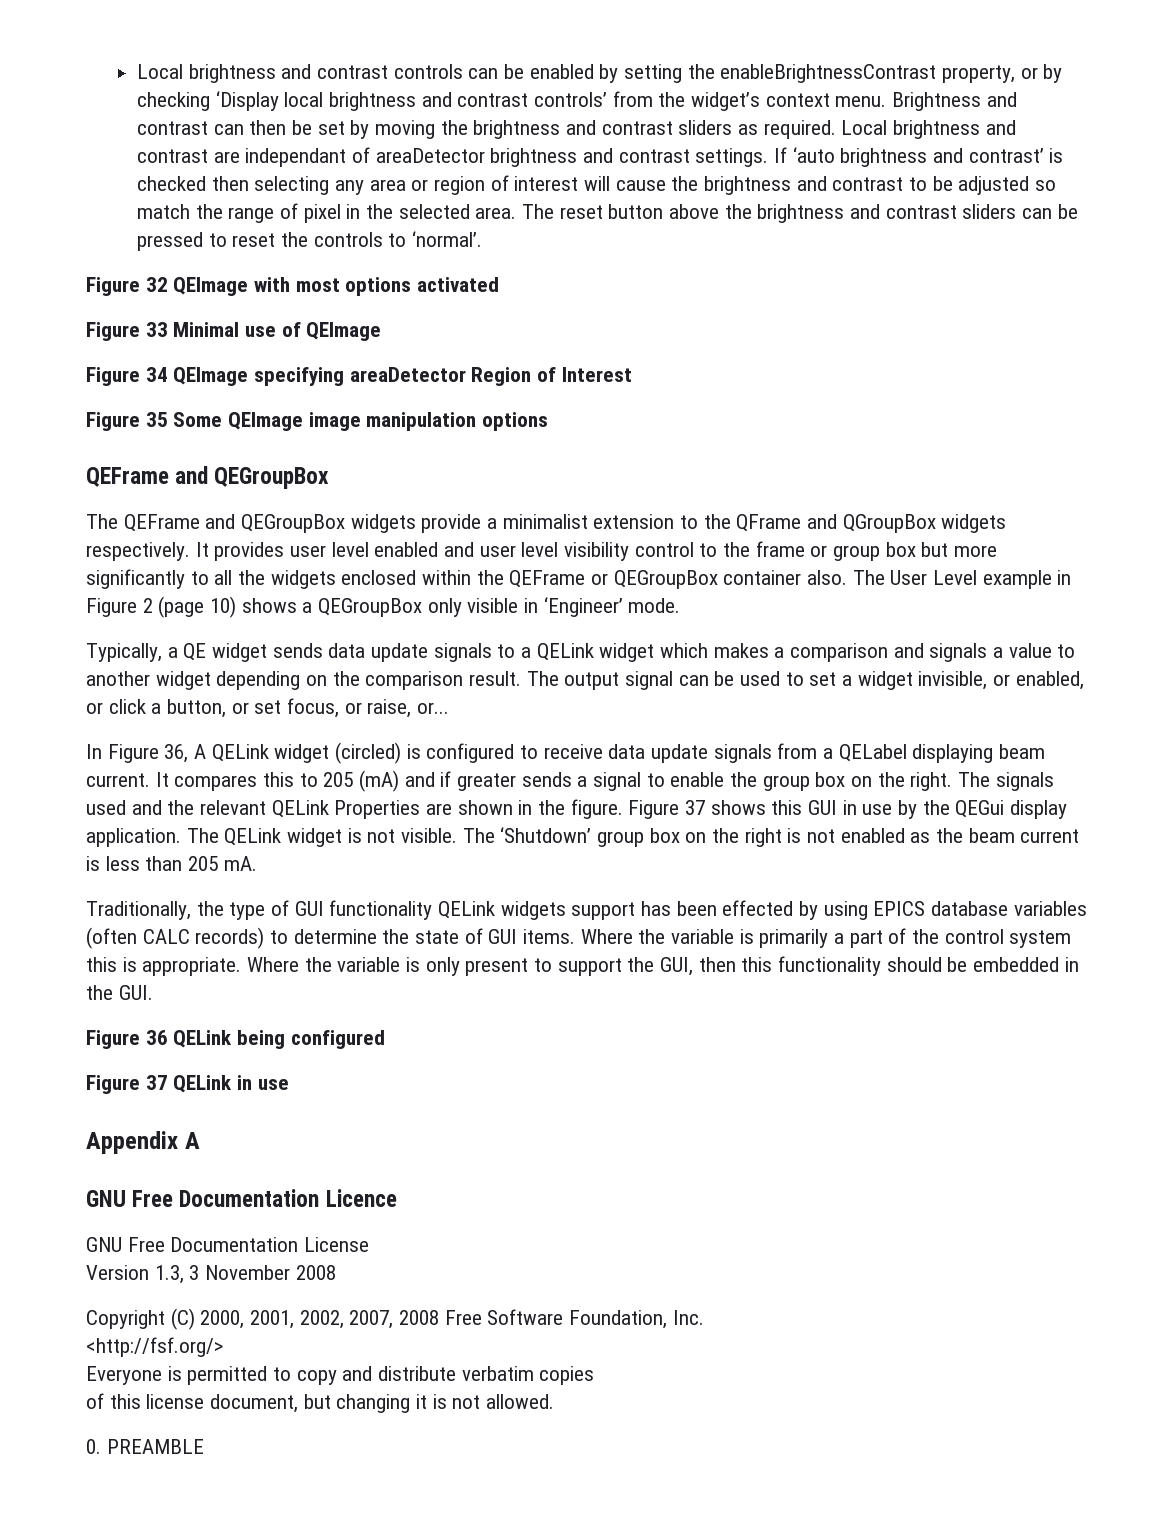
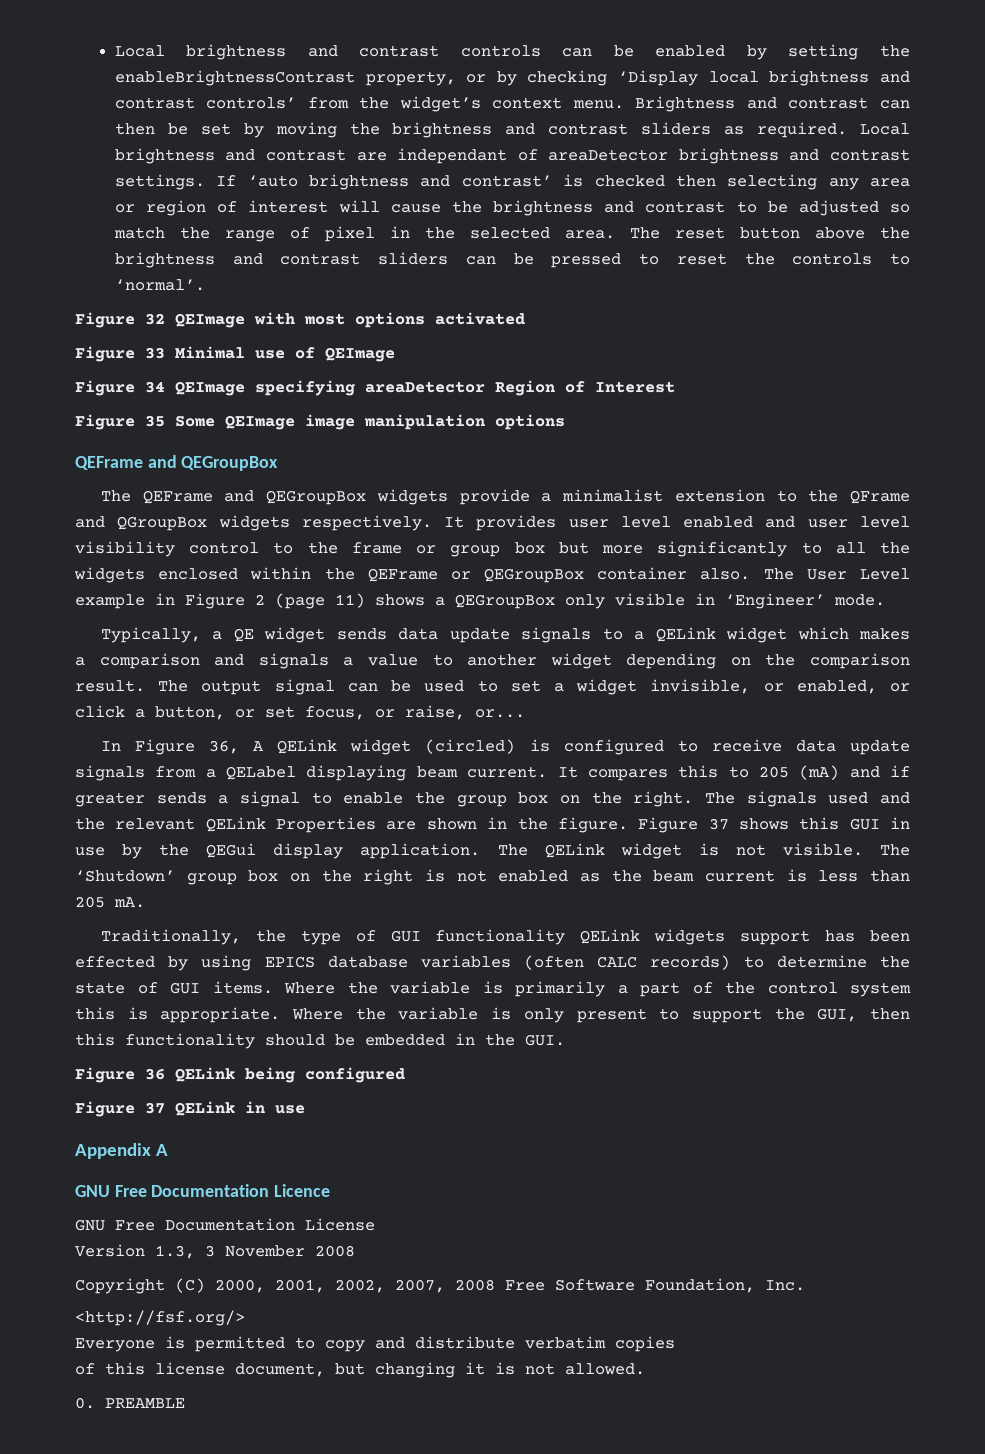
- The User Level example in Figure 2 (page 10) shows a QEGroupBox only visible in ‘Engineer’ mode.
+ The User Level example in Figure 2 (page 11) shows a QEGroupBox only visible in ‘Engineer’ mode.

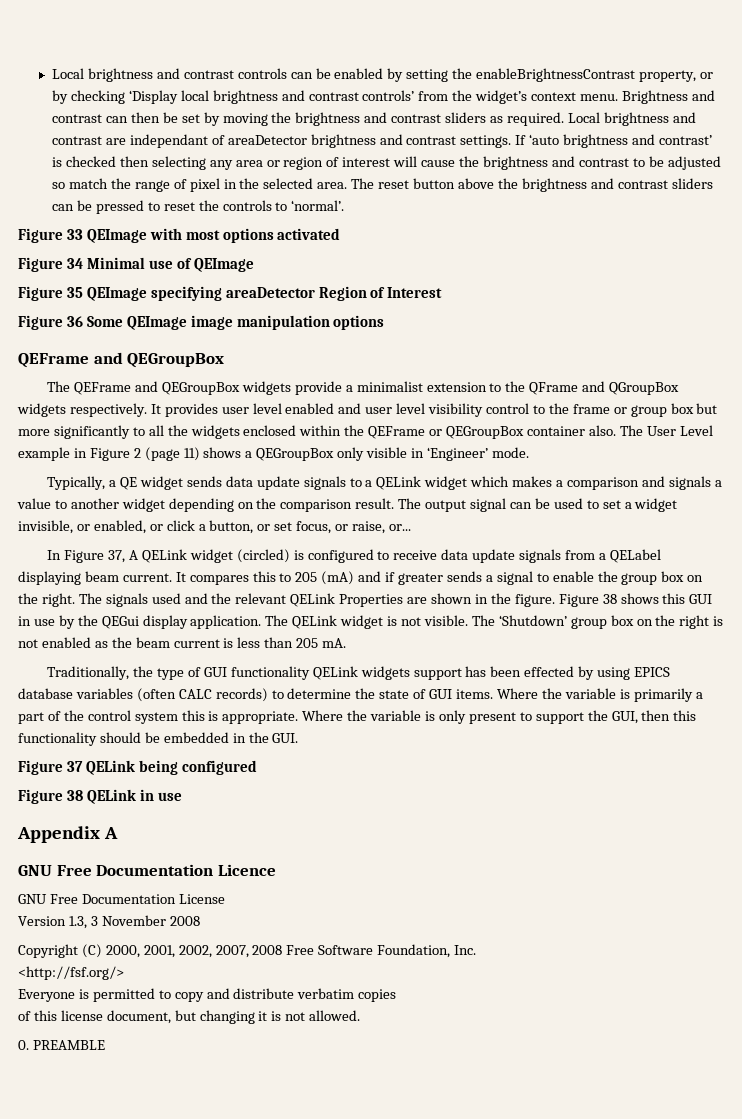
- Figure 32 QEImage with most options activated
+ Figure 33 QEImage with most options activated
- Figure 33 Minimal use of QEImage
+ Figure 34 Minimal use of QEImage
- Figure 34 QEImage specifying areaDetector Region of Interest
+ Figure 35 QEImage specifying areaDetector Region of Interest
- Figure 35 Some QEImage image manipulation options
+ Figure 36 Some QEImage image manipulation options
- In Figure 36, A QELink widget (circled) is configured to receive data update signals from a QELabel displaying beam current.
+ In Figure 37, A QELink widget (circled) is configured to receive data update signals from a QELabel displaying beam current.
- Figure 37 shows this GUI in use by the QEGui display application.
+ Figure 38 shows this GUI in use by the QEGui display application.
- Figure 36 QELink being configured
+ Figure 37 QELink being configured
- Figure 37 QELink in use
+ Figure 38 QELink in use

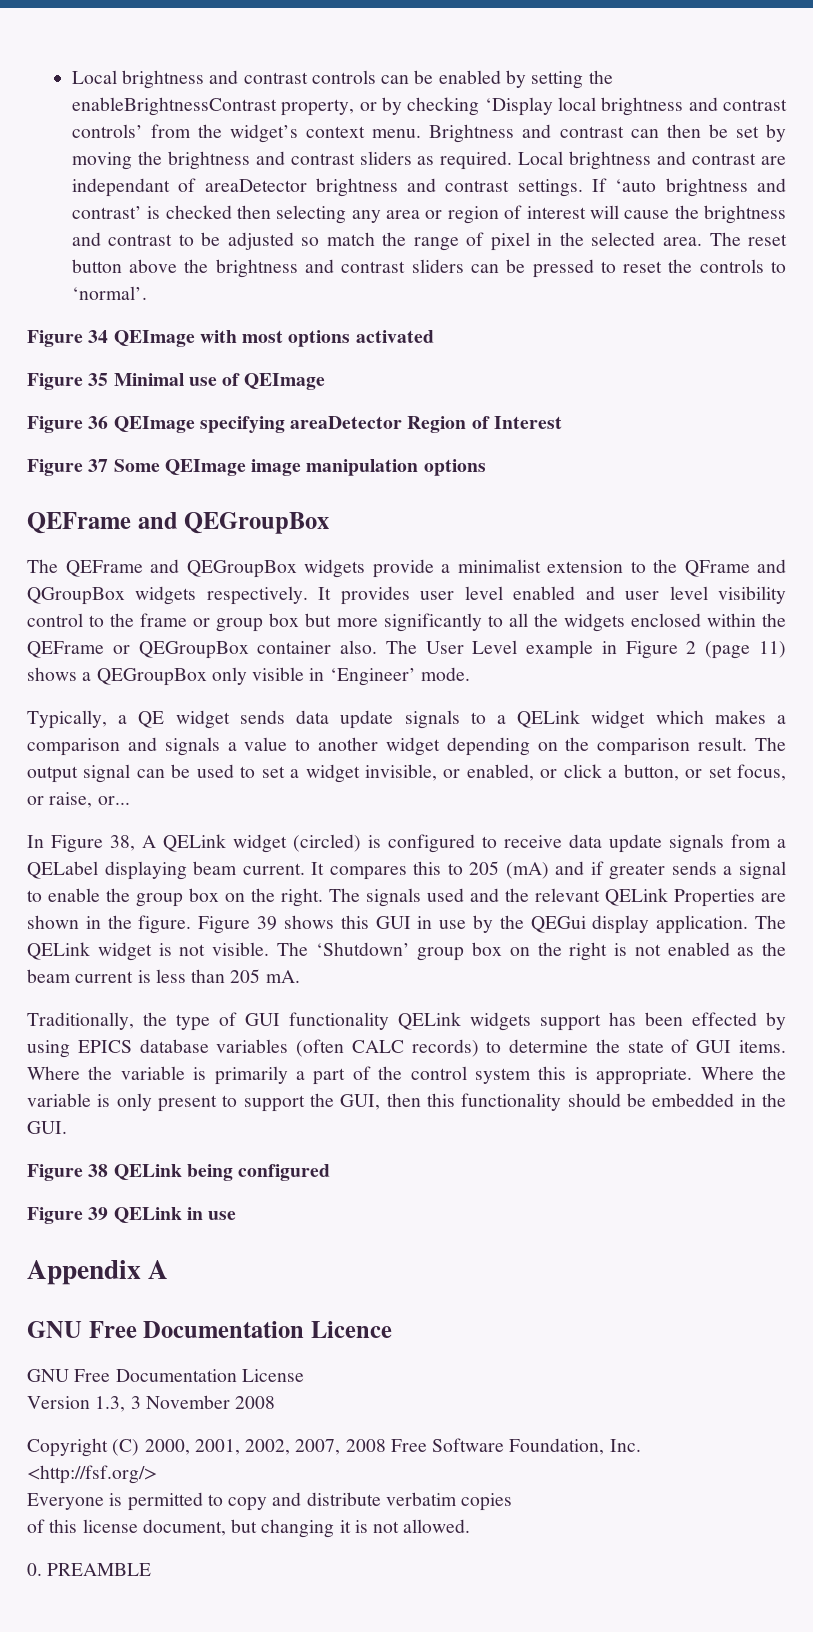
- Figure 33 QEImage with most options activated
+ Figure 34 QEImage with most options activated
- Figure 34 Minimal use of QEImage
+ Figure 35 Minimal use of QEImage
- Figure 35 QEImage specifying areaDetector Region of Interest
+ Figure 36 QEImage specifying areaDetector Region of Interest
- Figure 36 Some QEImage image manipulation options
+ Figure 37 Some QEImage image manipulation options
- In Figure 37, A QELink widget (circled) is configured to receive data update signals from a QELabel displaying beam current.
+ In Figure 38, A QELink widget (circled) is configured to receive data update signals from a QELabel displaying beam current.
- Figure 38 shows this GUI in use by the QEGui display application.
+ Figure 39 shows this GUI in use by the QEGui display application.
- Figure 37 QELink being configured
+ Figure 38 QELink being configured
- Figure 38 QELink in use
+ Figure 39 QELink in use

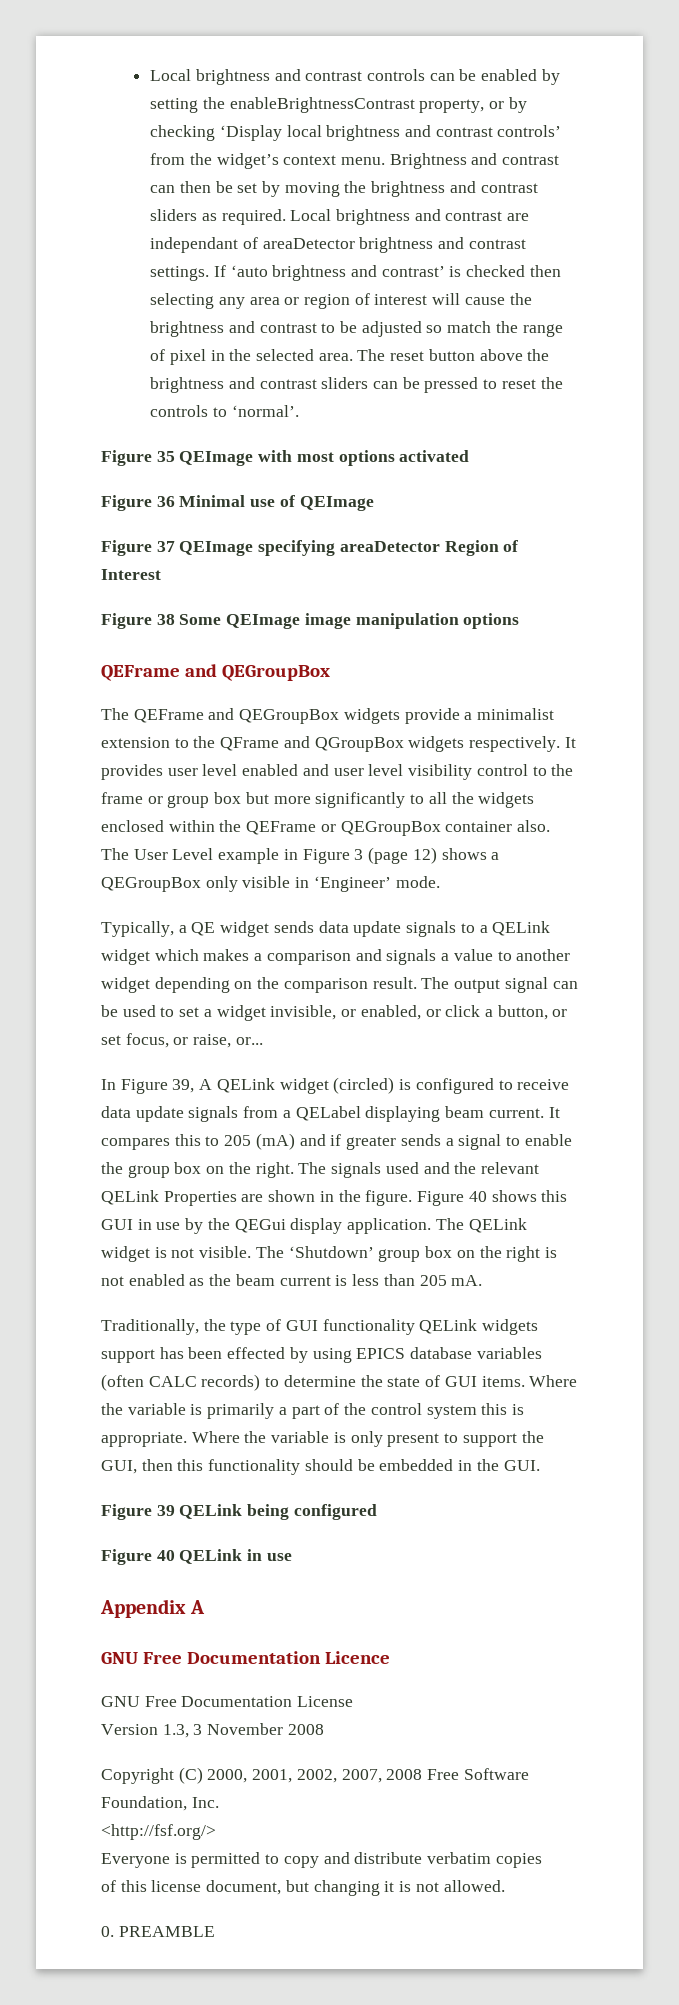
- Figure 34 QEImage with most options activated
+ Figure 35 QEImage with most options activated
- Figure 35 Minimal use of QEImage
+ Figure 36 Minimal use of QEImage
- Figure 36 QEImage specifying areaDetector Region of Interest
+ Figure 37 QEImage specifying areaDetector Region of Interest
- Figure 37 Some QEImage image manipulation options
+ Figure 38 Some QEImage image manipulation options
- The User Level example in Figure 2 (page 11) shows a QEGroupBox only visible in ‘Engineer’ mode.
+ The User Level example in Figure 3 (page 12) shows a QEGroupBox only visible in ‘Engineer’ mode.
- In Figure 38, A QELink widget (circled) is configured to receive data update signals from a QELabel displaying beam current.
+ In Figure 39, A QELink widget (circled) is configured to receive data update signals from a QELabel displaying beam current.
- Figure 39 shows this GUI in use by the QEGui display application.
+ Figure 40 shows this GUI in use by the QEGui display application.
- Figure 38 QELink being configured
+ Figure 39 QELink being configured
- Figure 39 QELink in use
+ Figure 40 QELink in use

